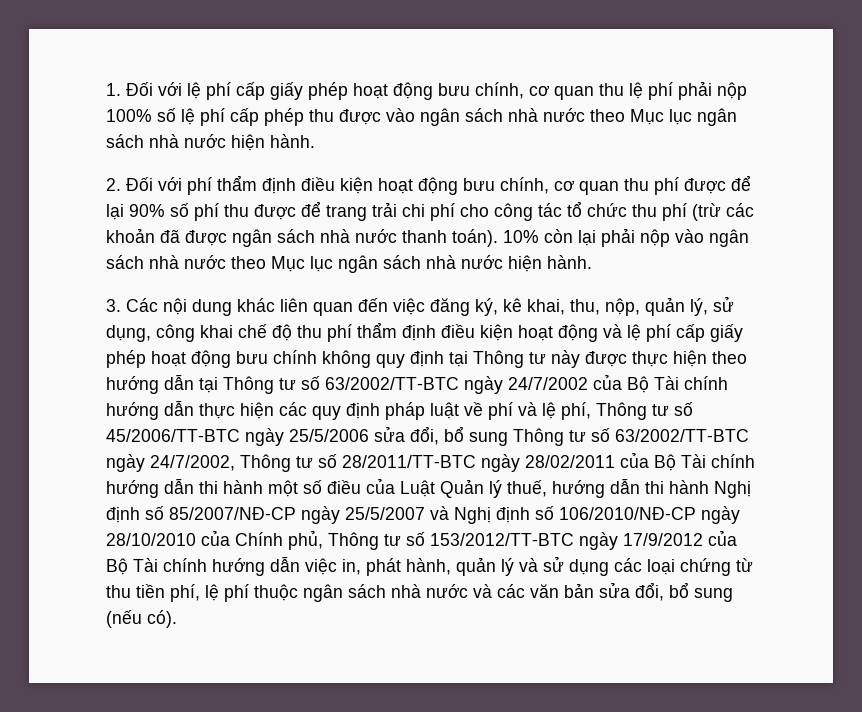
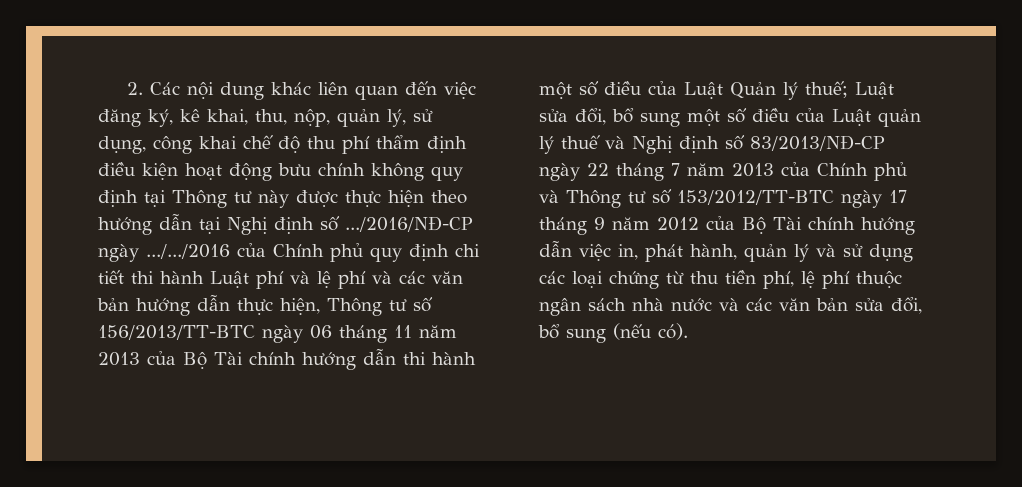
- 1. Đối với lệ phí cấp giấy phép hoạt động bưu chính, cơ quan thu lệ phí phải nộp 100% số lệ phí cấp phép thu được vào ngân sách nhà nước theo Mục lục ngân sách nhà nước hiện hành.
- 2. Đối với phí thẩm định điều kiện hoạt động bưu chính, cơ quan thu phí được để lại 90% số phí thu được để trang trải chi phí cho công tác tổ chức thu phí (trừ các khoản đã được ngân sách nhà nước thanh toán). 10% còn lại phải nộp vào ngân sách nhà nước theo Mục lục ngân sách nhà nước hiện hành.
- 3. Các nội dung khác liên quan đến việc đăng ký, kê khai, thu, nộp, quản lý, sử dụng, công khai chế độ thu phí thẩm định điều kiện hoạt động và lệ phí cấp giấy phép hoạt động bưu chính không quy định tại Thông tư này được thực hiện theo hướng dẫn tại Thông tư số 63/2002/TT-BTC ngày 24/7/2002 của Bộ Tài chính hướng dẫn thực hiện các quy định pháp luật về phí và lệ phí, Thông tư số 45/2006/TT-BTC ngày 25/5/2006 sửa đổi, bổ sung Thông tư số 63/2002/TT-BTC ngày 24/7/2002, Thông tư số 28/2011/TT-BTC ngày 28/02/2011 của Bộ Tài chính hướng dẫn thi hành một số điều của Luật Quản lý thuế, hướng dẫn thi hành Nghị định số 85/2007/NĐ-CP ngày 25/5/2007 và Nghị định số 106/2010/NĐ-CP ngày 28/10/2010 của Chính phủ, Thông tư số 153/2012/TT-BTC ngày 17/9/2012 của Bộ Tài chính hướng dẫn việc in, phát hành, quản lý và sử dụng các loại chứng từ thu tiền phí, lệ phí thuộc ngân sách nhà nước và các văn bản sửa đổi, bổ sung (nếu có).
+ 2. Các nội dung khác liên quan đến việc đăng ký, kê khai, thu, nộp, quản lý, sử dụng, công khai chế độ thu phí thẩm định điều kiện hoạt động bưu chính không quy định tại Thông tư này được thực hiện theo hướng dẫn tại Nghị định số .../2016/NĐ-CP ngày .../.../2016 của Chính phủ quy định chi tiết thi hành Luật phí và lệ phí và các văn bản hướng dẫn thực hiện, Thông tư số 156/2013/TT-BTC ngày 06 tháng 11 năm 2013 của Bộ Tài chính hướng dẫn thi hành một số điều của Luật Quản lý thuế; Luật sửa đổi, bổ sung một số điều của Luật quản lý thuế và Nghị định số 83/2013/NĐ-CP ngày 22 tháng 7 năm 2013 của Chính phủ và Thông tư số 153/2012/TT-BTC ngày 17 tháng 9 năm 2012 của Bộ Tài chính hướng dẫn việc in, phát hành, quản lý và sử dụng các loại chứng từ thu tiền phí, lệ phí thuộc ngân sách nhà nước và các văn bản sửa đổi, bổ sung (nếu có).

